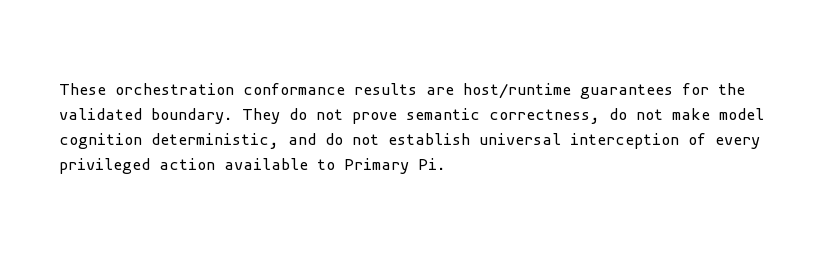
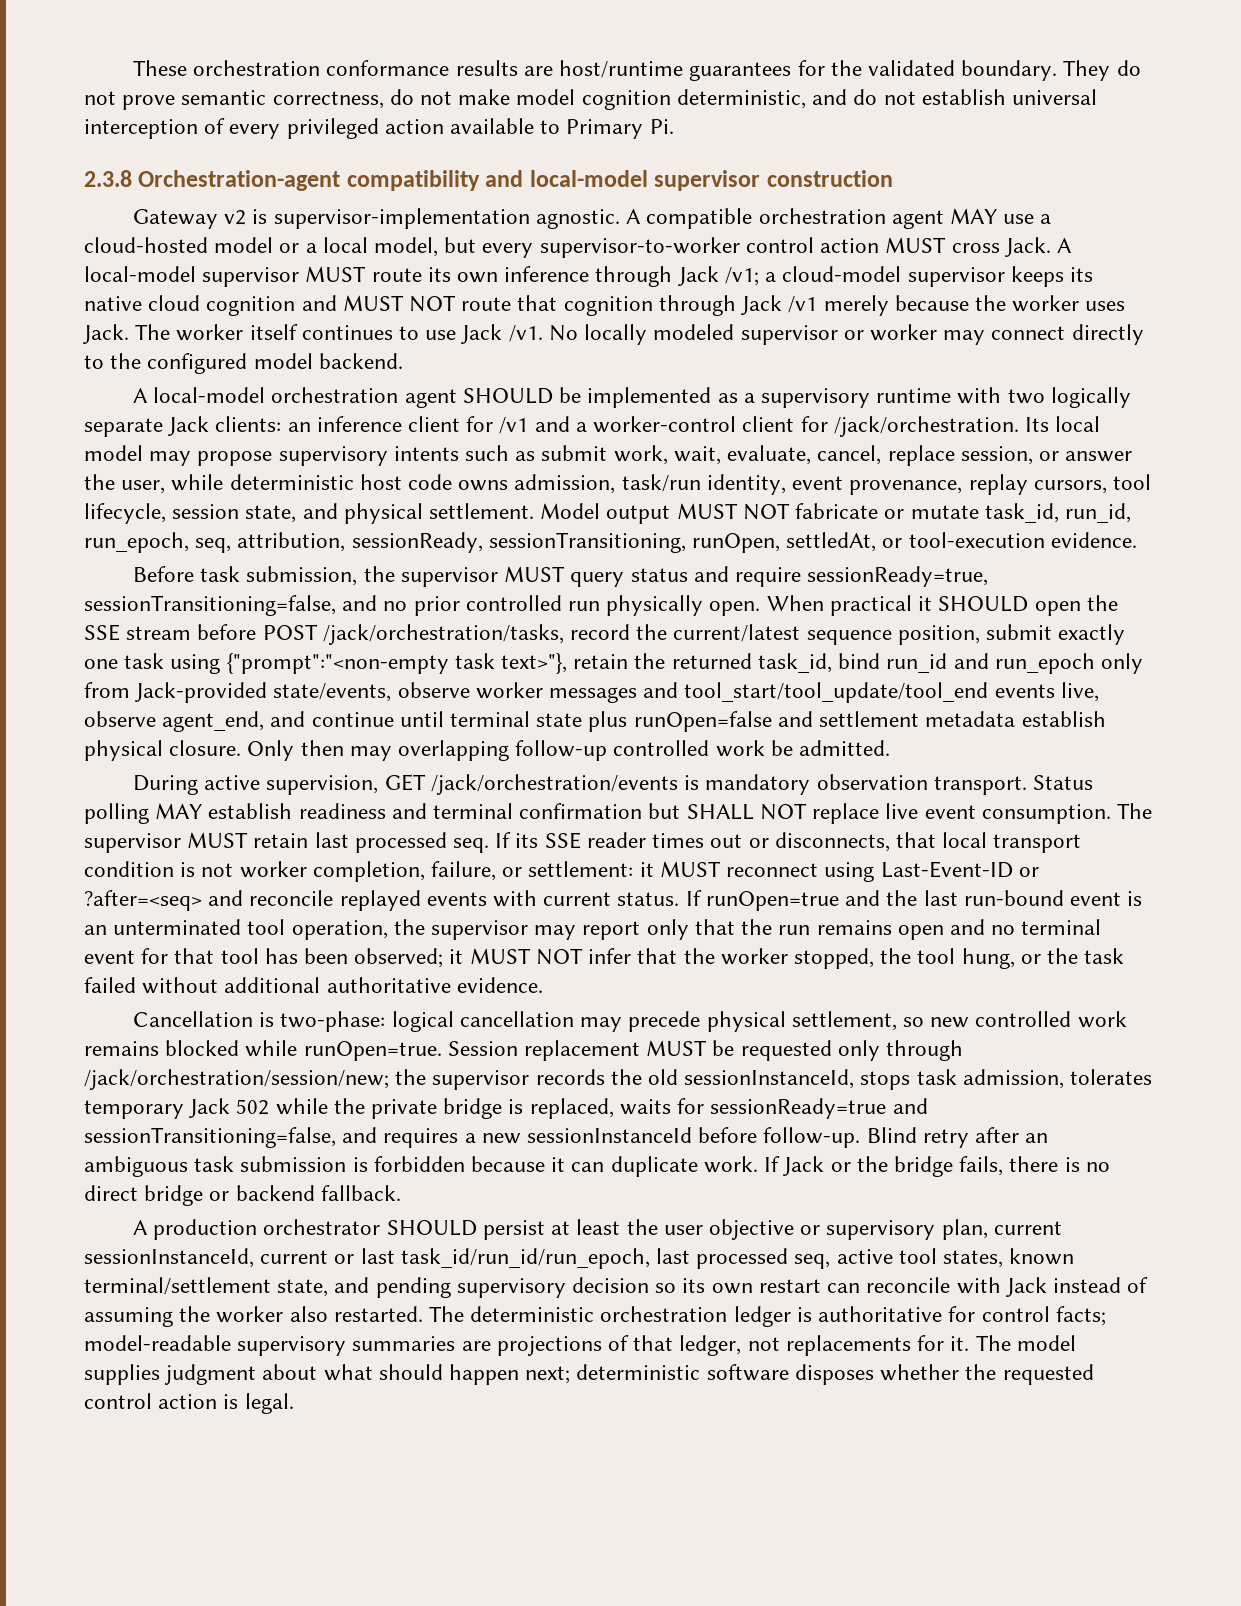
+ 2.3.8 Orchestration-agent compatibility and local-model supervisor construction
+ Gateway v2 is supervisor-implementation agnostic. A compatible orchestration agent MAY use a cloud-hosted model or a local model, but every supervisor-to-worker control action MUST cross Jack. A local-model supervisor MUST route its own inference through Jack /v1; a cloud-model supervisor keeps its native cloud cognition and MUST NOT route that cognition through Jack /v1 merely because the worker uses Jack. The worker itself continues to use Jack /v1. No locally modeled supervisor or worker may connect directly to the configured model backend.
+ A local-model orchestration agent SHOULD be implemented as a supervisory runtime with two logically separate Jack clients: an inference client for /v1 and a worker-control client for /jack/orchestration. Its local model may propose supervisory intents such as submit work, wait, evaluate, cancel, replace session, or answer the user, while deterministic host code owns admission, task/run identity, event provenance, replay cursors, tool lifecycle, session state, and physical settlement. Model output MUST NOT fabricate or mutate task_id, run_id, run_epoch, seq, attribution, sessionReady, sessionTransitioning, runOpen, settledAt, or tool-execution evidence.
+ Before task submission, the supervisor MUST query status and require sessionReady=true, sessionTransitioning=false, and no prior controlled run physically open. When practical it SHOULD open the SSE stream before POST /jack/orchestration/tasks, record the current/latest sequence position, submit exactly one task using {"prompt":"<non-empty task text>"}, retain the returned task_id, bind run_id and run_epoch only from Jack-provided state/events, observe worker messages and tool_start/tool_update/tool_end events live, observe agent_end, and continue until terminal state plus runOpen=false and settlement metadata establish physical closure. Only then may overlapping follow-up controlled work be admitted.
+ During active supervision, GET /jack/orchestration/events is mandatory observation transport. Status polling MAY establish readiness and terminal confirmation but SHALL NOT replace live event consumption. The supervisor MUST retain last processed seq. If its SSE reader times out or disconnects, that local transport condition is not worker completion, failure, or settlement: it MUST reconnect using Last-Event-ID or ?after=<seq> and reconcile replayed events with current status. If runOpen=true and the last run-bound event is an unterminated tool operation, the supervisor may report only that the run remains open and no terminal event for that tool has been observed; it MUST NOT infer that the worker stopped, the tool hung, or the task failed without additional authoritative evidence.
+ Cancellation is two-phase: logical cancellation may precede physical settlement, so new controlled work remains blocked while runOpen=true. Session replacement MUST be requested only through /jack/orchestration/session/new; the supervisor records the old sessionInstanceId, stops task admission, tolerates temporary Jack 502 while the private bridge is replaced, waits for sessionReady=true and sessionTransitioning=false, and requires a new sessionInstanceId before follow-up. Blind retry after an ambiguous task submission is forbidden because it can duplicate work. If Jack or the bridge fails, there is no direct bridge or backend fallback.
+ A production orchestrator SHOULD persist at least the user objective or supervisory plan, current sessionInstanceId, current or last task_id/run_id/run_epoch, last processed seq, active tool states, known terminal/settlement state, and pending supervisory decision so its own restart can reconcile with Jack instead of assuming the worker also restarted. The deterministic orchestration ledger is authoritative for control facts; model-readable supervisory summaries are projections of that ledger, not replacements for it. The model supplies judgment about what should happen next; deterministic software disposes whether the requested control action is legal.

